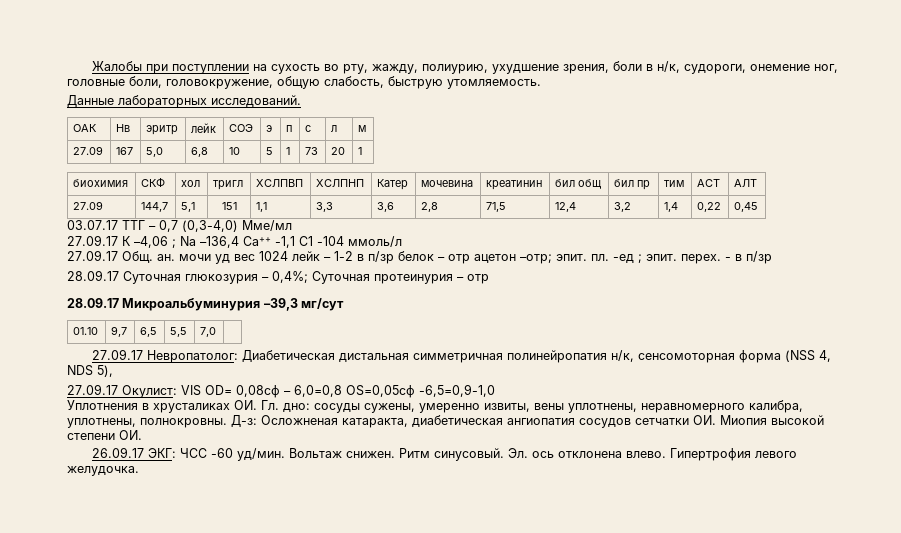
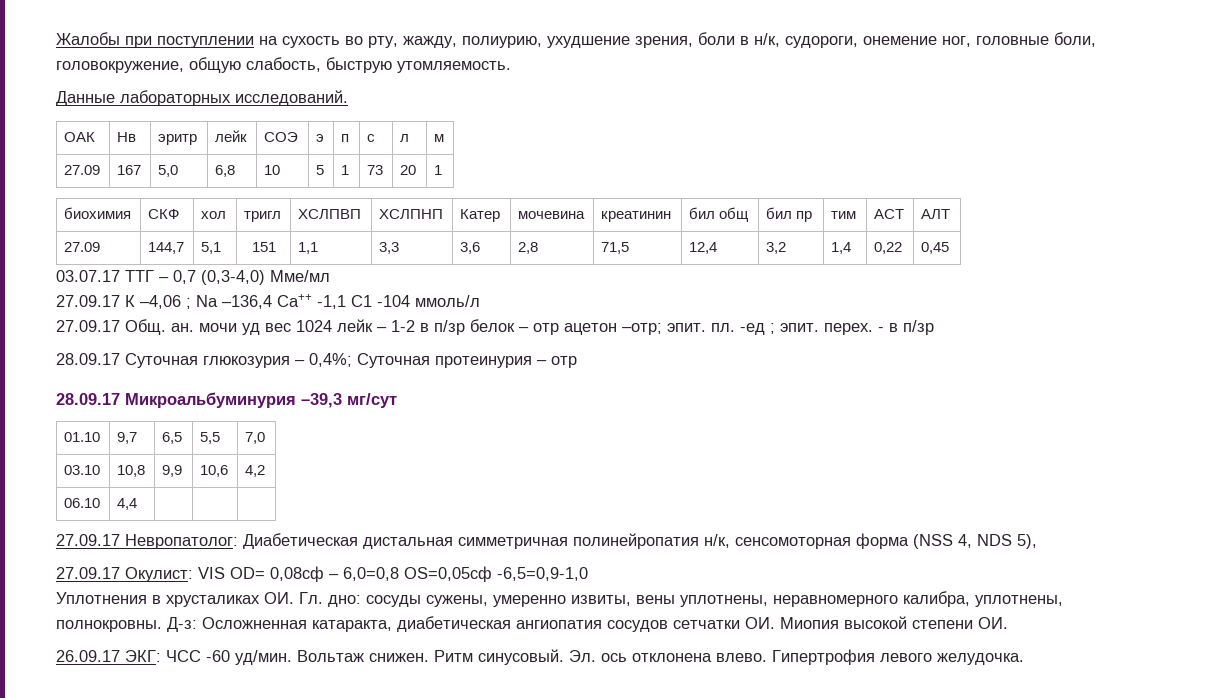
- 01.10 | 9,7 | 6,5 | 5,5 | 7,0 |
+ 01.10 | 9,7 | 6,5 | 5,5 | 7,0
+ 03.10 | 10,8 | 9,9 | 10,6 | 4,2
+ 06.10 | 4,4 | | |
- Д-з: Осложненая катаракта, диабетическая ангиопатия сосудов сетчатки ОИ. Миопия высокой степени ОИ.
+ Д-з: Осложненная катаракта, диабетическая ангиопатия сосудов сетчатки ОИ. Миопия высокой степени ОИ.

